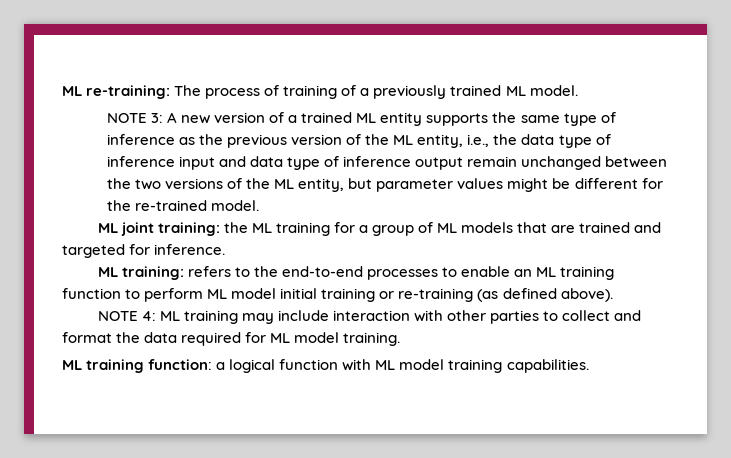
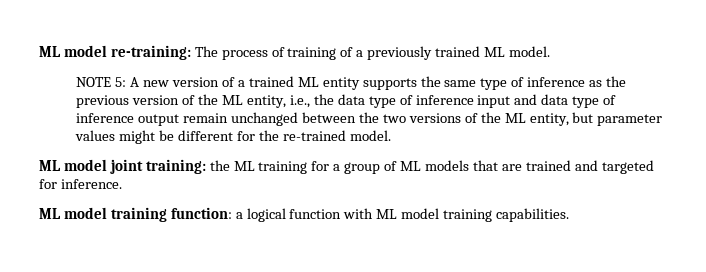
- ML re-training: The process of training of a previously trained ML model.
+ ML model re-training: The process of training of a previously trained ML model.
- NOTE 3: A new version of a trained ML entity supports the same type of inference as the previous version of the ML entity, i.e., the data type of inference input and data type of inference output remain unchanged between the two versions of the ML entity, but parameter values might be different for the re-trained model.
+ NOTE 5: A new version of a trained ML entity supports the same type of inference as the previous version of the ML entity, i.e., the data type of inference input and data type of inference output remain unchanged between the two versions of the ML entity, but parameter values might be different for the re-trained model.
- ML joint training: the ML training for a group of ML models that are trained and targeted for inference.
+ ML model joint training: the ML training for a group of ML models that are trained and targeted for inference.
- ML training: refers to the end-to-end processes to enable an ML training function to perform ML model initial training or re-training (as defined above).
- NOTE 4: ML training may include interaction with other parties to collect and format the data required for ML model training.
- ML training function: a logical function with ML model training capabilities.
+ ML model training function: a logical function with ML model training capabilities.

